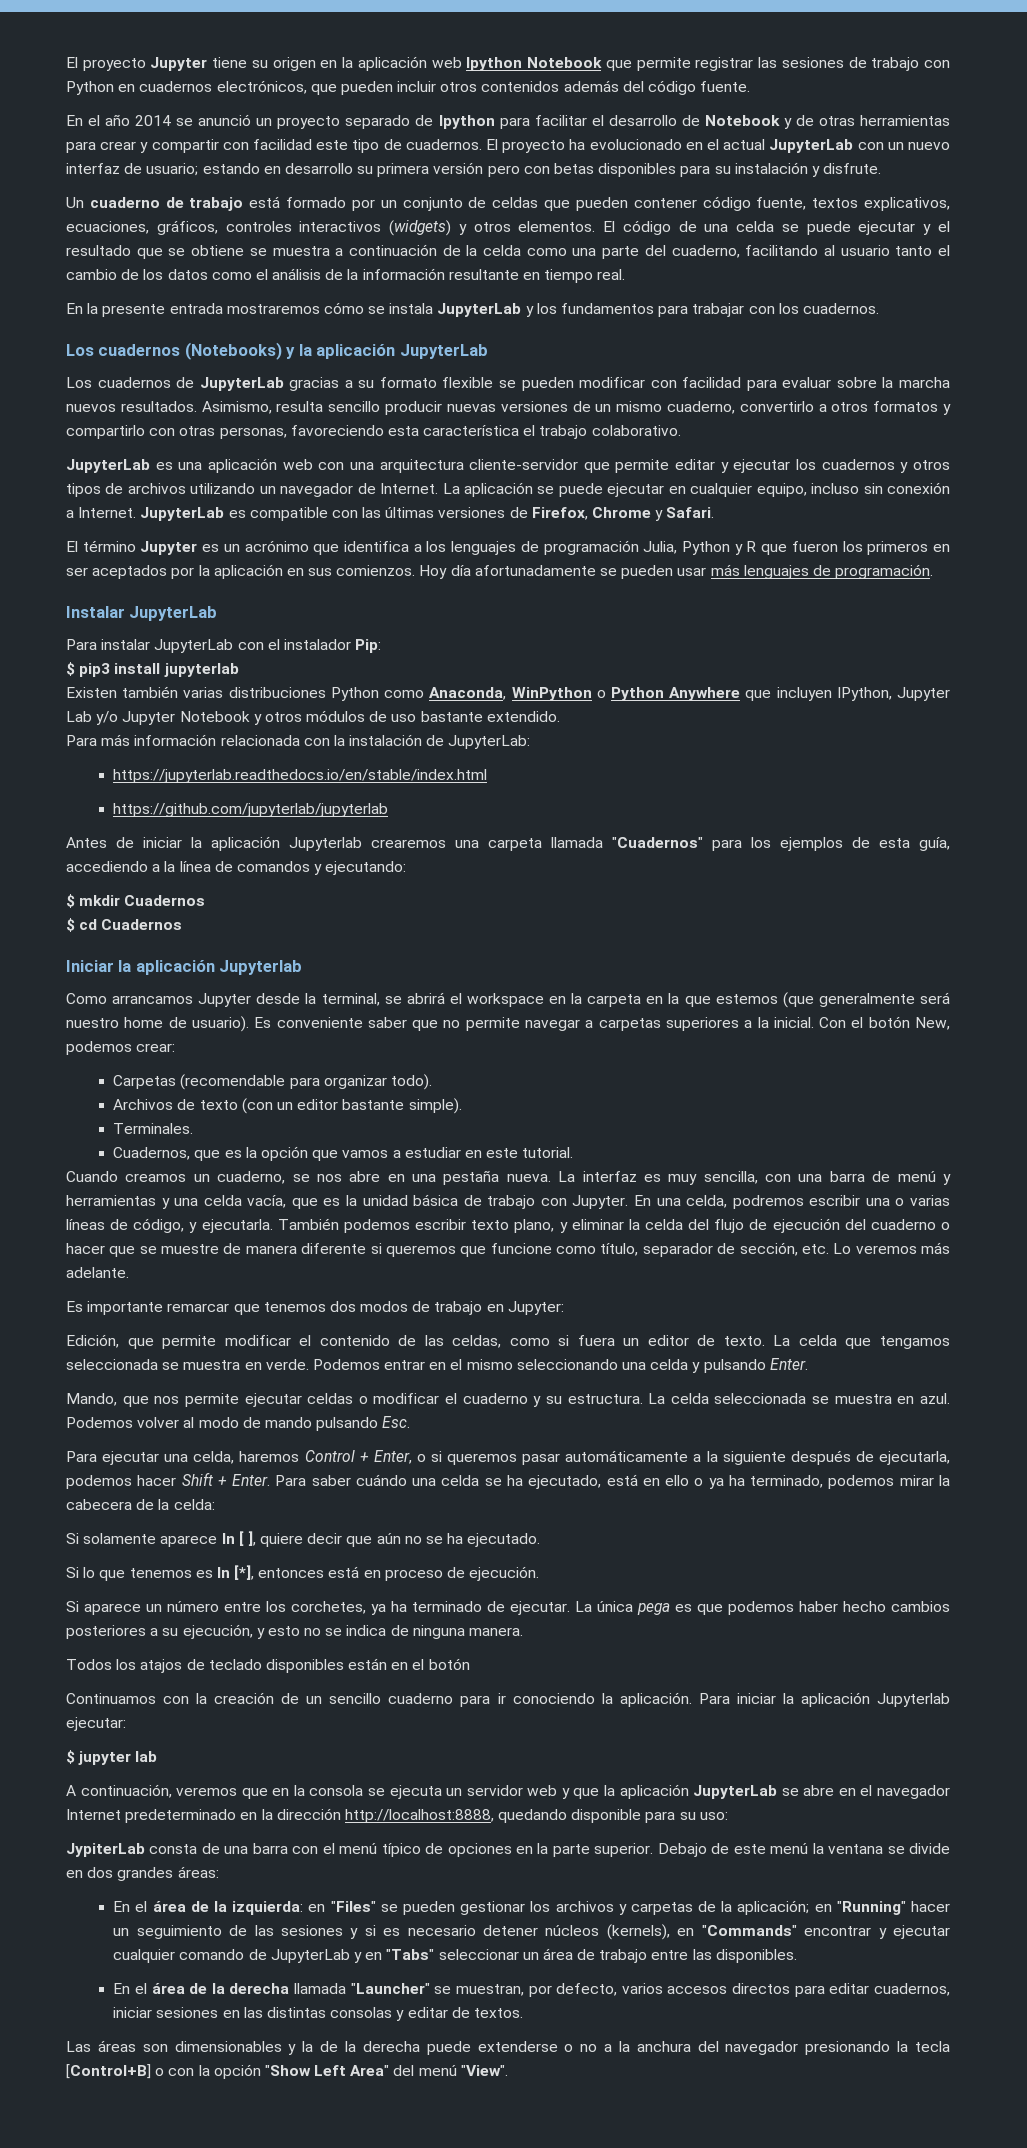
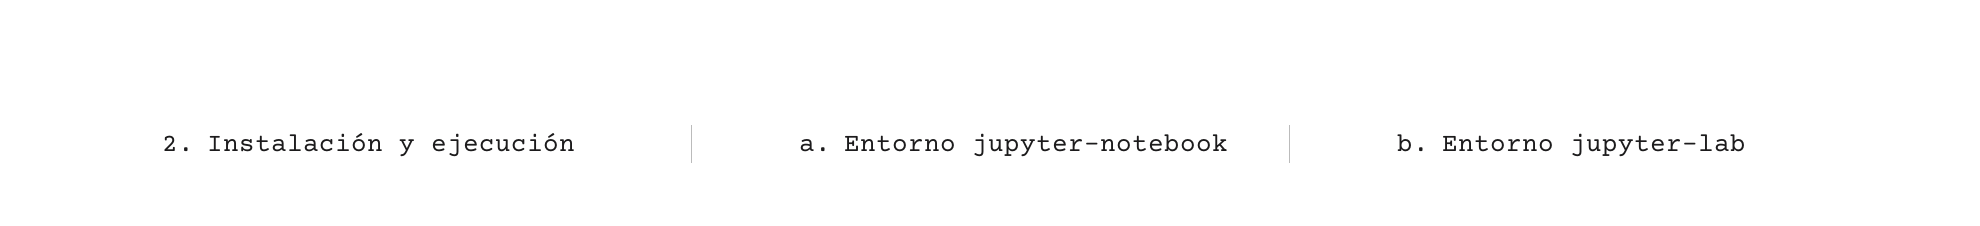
- El proyecto Jupyter tiene su origen en la aplicación web Ipython Notebook que permite registrar las sesiones de trabajo con Python en cuadernos electrónicos, que pueden incluir otros contenidos además del código fuente.
- En el año 2014 se anunció un proyecto separado de Ipython para facilitar el desarrollo de Notebook y de otras herramientas para crear y compartir con facilidad este tipo de cuadernos. El proyecto ha evolucionado en el actual JupyterLab con un nuevo interfaz de usuario; estando en desarrollo su primera versión pero con betas disponibles para su instalación y disfrute.
- Un cuaderno de trabajo está formado por un conjunto de celdas que pueden contener código fuente, textos explicativos, ecuaciones, gráficos, controles interactivos (widgets) y otros elementos. El código de una celda se puede ejecutar y el resultado que se obtiene se muestra a continuación de la celda como una parte del cuaderno, facilitando al usuario tanto el cambio de los datos como el análisis de la información resultante en tiempo real.
- En la presente entrada mostraremos cómo se instala JupyterLab y los fundamentos para trabajar con los cuadernos.
- Los cuadernos (Notebooks) y la aplicación JupyterLab
- Los cuadernos de JupyterLab gracias a su formato flexible se pueden modificar con facilidad para evaluar sobre la marcha nuevos resultados. Asimismo, resulta sencillo producir nuevas versiones de un mismo cuaderno, convertirlo a otros formatos y compartirlo con otras personas, favoreciendo esta característica el trabajo colaborativo.
- JupyterLab es una aplicación web con una arquitectura cliente-servidor que permite editar y ejecutar los cuadernos y otros tipos de archivos utilizando un navegador de Internet. La aplicación se puede ejecutar en cualquier equipo, incluso sin conexión a Internet. JupyterLab es compatible con las últimas versiones de Firefox, Chrome y Safari.
- El término Jupyter es un acrónimo que identifica a los lenguajes de programación Julia, Python y R que fueron los primeros en ser aceptados por la aplicación en sus comienzos. Hoy día afortunadamente se pueden usar más lenguajes de programación.
- Instalar JupyterLab
- Para instalar JupyterLab con el instalador Pip:
- $ pip3 install jupyterlab
- Existen también varias distribuciones Python como Anaconda, WinPython o Python Anywhere que incluyen IPython, Jupyter Lab y/o Jupyter Notebook y otros módulos de uso bastante extendido.
- Para más información relacionada con la instalación de JupyterLab:
- https://jupyterlab.readthedocs.io/en/stable/index.html
- https://github.com/jupyterlab/jupyterlab
- Antes de iniciar la aplicación Jupyterlab crearemos una carpeta llamada "Cuadernos" para los ejemplos de esta guía, accediendo a la línea de comandos y ejecutando:
- $ mkdir Cuadernos
- $ cd Cuadernos
- Iniciar la aplicación Jupyterlab
- Como arrancamos Jupyter desde la terminal, se abrirá el workspace en la carpeta en la que estemos (que generalmente será nuestro home de usuario). Es conveniente saber que no permite navegar a carpetas superiores a la inicial. Con el botón New, podemos crear:
- Carpetas (recomendable para organizar todo).
- Archivos de texto (con un editor bastante simple).
- Terminales.
- Cuadernos, que es la opción que vamos a estudiar en este tutorial.
- Cuando creamos un cuaderno, se nos abre en una pestaña nueva. La interfaz es muy sencilla, con una barra de menú y herramientas y una celda vacía, que es la unidad básica de trabajo con Jupyter. En una celda, podremos escribir una o varias líneas de código, y ejecutarla. También podemos escribir texto plano, y eliminar la celda del flujo de ejecución del cuaderno o hacer que se muestre de manera diferente si queremos que funcione como título, separador de sección, etc. Lo veremos más adelante.
- Es importante remarcar que tenemos dos modos de trabajo en Jupyter:
- Edición, que permite modificar el contenido de las celdas, como si fuera un editor de texto. La celda que tengamos seleccionada se muestra en verde. Podemos entrar en el mismo seleccionando una celda y pulsando Enter.
- Mando, que nos permite ejecutar celdas o modificar el cuaderno y su estructura. La celda seleccionada se muestra en azul. Podemos volver al modo de mando pulsando Esc.
- Para ejecutar una celda, haremos Control + Enter, o si queremos pasar automáticamente a la siguiente después de ejecutarla, podemos hacer Shift + Enter. Para saber cuándo una celda se ha ejecutado, está en ello o ya ha terminado, podemos mirar la cabecera de la celda:
- Si solamente aparece In [ ], quiere decir que aún no se ha ejecutado.
- Si lo que tenemos es In [*], entonces está en proceso de ejecución.
- Si aparece un número entre los corchetes, ya ha terminado de ejecutar. La única pega es que podemos haber hecho cambios posteriores a su ejecución, y esto no se indica de ninguna manera.
- Todos los atajos de teclado disponibles están en el botón
- Continuamos con la creación de un sencillo cuaderno para ir conociendo la aplicación. Para iniciar la aplicación Jupyterlab ejecutar:
- $ jupyter lab
- A continuación, veremos que en la consola se ejecuta un servidor web y que la aplicación JupyterLab se abre en el navegador Internet predeterminado en la dirección http://localhost:8888, quedando disponible para su uso:
- JypiterLab consta de una barra con el menú típico de opciones en la parte superior. Debajo de este menú la ventana se divide en dos grandes áreas:
- En el área de la izquierda: en "Files" se pueden gestionar los archivos y carpetas de la aplicación; en "Running" hacer un seguimiento de las sesiones y si es necesario detener núcleos (kernels), en "Commands" encontrar y ejecutar cualquier comando de JupyterLab y en "Tabs" seleccionar un área de trabajo entre las disponibles.
- En el área de la derecha llamada "Launcher" se muestran, por defecto, varios accesos directos para editar cuadernos, iniciar sesiones en las distintas consolas y editar de textos.
- Las áreas son dimensionables y la de la derecha puede extenderse o no a la anchura del navegador presionando la tecla [Control+B] o con la opción "Show Left Area" del menú "View".
+ 2. Instalación y ejecución
+ a. Entorno jupyter-notebook
+ b. Entorno jupyter-lab

